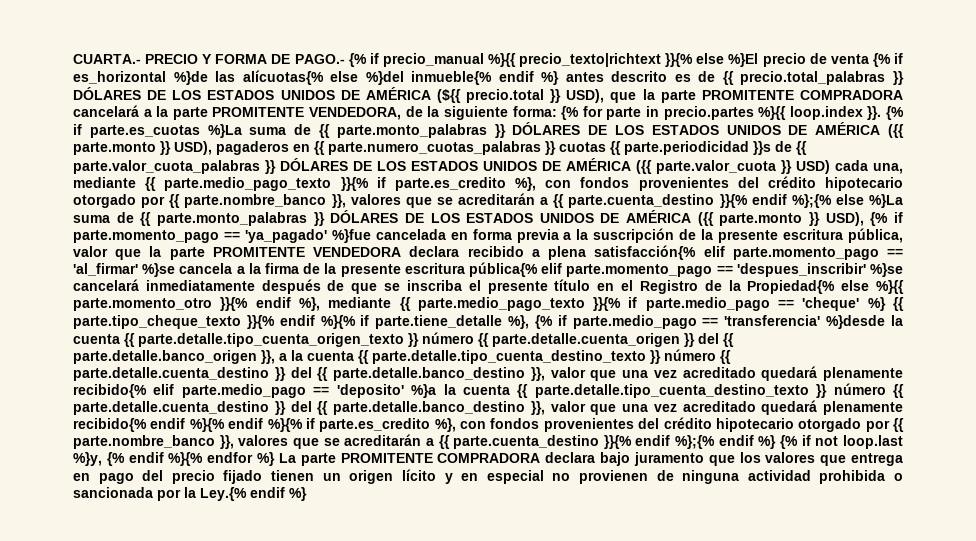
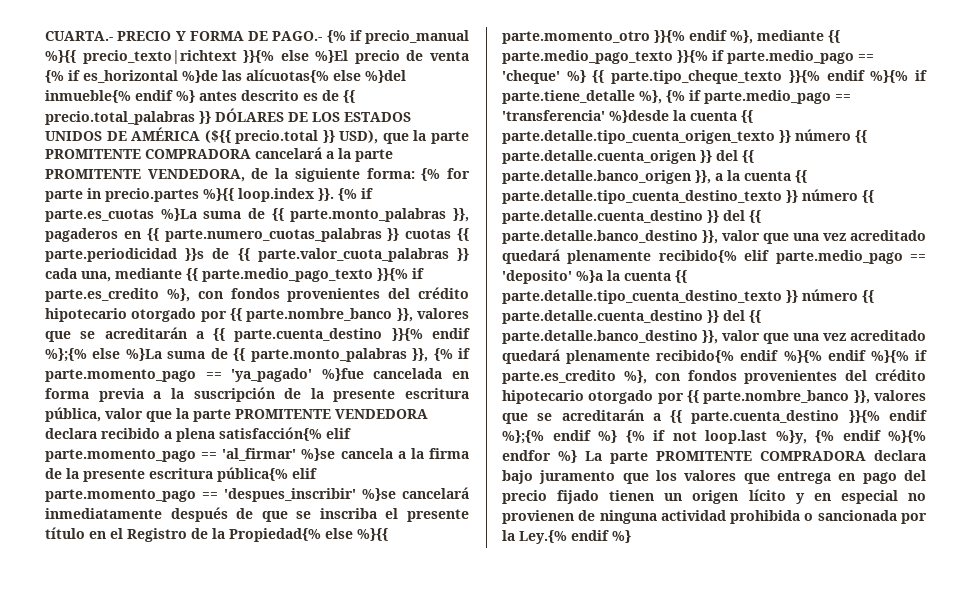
- {% if parte.es_cuotas %}La suma de {{ parte.monto_palabras }} DÓLARES DE LOS ESTADOS UNIDOS DE AMÉRICA ({{ parte.monto }} USD), pagaderos en {{ parte.numero_cuotas_palabras }} cuotas {{ parte.periodicidad }}s de {{ parte.valor_cuota_palabras }} DÓLARES DE LOS ESTADOS UNIDOS DE AMÉRICA ({{ parte.valor_cuota }} USD) cada una, mediante {{ parte.medio_pago_texto }}{% if parte.es_credito %}, con fondos provenientes del crédito hipotecario otorgado por {{ parte.nombre_banco }}, valores que se acreditarán a {{ parte.cuenta_destino }}{% endif %};{% else %}La suma de {{ parte.monto_palabras }} DÓLARES DE LOS ESTADOS UNIDOS DE AMÉRICA ({{ parte.monto }} USD), {% if parte.momento_pago == 'ya_pagado' %}fue cancelada en forma previa a la suscripción de la presente escritura pública, valor que la parte PROMITENTE VENDEDORA declara recibido a plena satisfacción{% elif parte.momento_pago == 'al_firmar' %}se cancela a la firma de la presente escritura pública{% elif parte.momento_pago == 'despues_inscribir' %}se cancelará inmediatamente después de que se inscriba el presente título en el Registro de la Propiedad{% else %}{{ parte.momento_otro }}{% endif %}, mediante {{ parte.medio_pago_texto }}{% if parte.medio_pago == 'cheque' %} {{ parte.tipo_cheque_texto }}{% endif %}{% if parte.tiene_detalle %}, {% if parte.medio_pago == 'transferencia' %}desde la cuenta {{ parte.detalle.tipo_cuenta_origen_texto }} número {{ parte.detalle.cuenta_origen }} del {{ parte.detalle.banco_origen }}, a la cuenta {{ parte.detalle.tipo_cuenta_destino_texto }} número {{ parte.detalle.cuenta_destino }} del {{ parte.detalle.banco_destino }}, valor que una vez acreditado quedará plenamente recibido{% elif parte.medio_pago == 'deposito' %}a la cuenta {{ parte.detalle.tipo_cuenta_destino_texto }} número {{ parte.detalle.cuenta_destino }} del {{ parte.detalle.banco_destino }}, valor que una vez acreditado quedará plenamente recibido{% endif %}{% endif %}{% if parte.es_credito %}, con fondos provenientes del crédito hipotecario otorgado por {{ parte.nombre_banco }}, valores que se acreditarán a {{ parte.cuenta_destino }}{% endif %};{% endif %} {% if not loop.last %}y, {% endif %}{% endfor %} La parte PROMITENTE COMPRADORA declara bajo juramento que los valores que entrega en pago del precio fijado tienen un origen lícito y en especial no provienen de ninguna actividad prohibida o sancionada por la Ley.{% endif %}
+ {% if parte.es_cuotas %}La suma de {{ parte.monto_palabras }}, pagaderos en {{ parte.numero_cuotas_palabras }} cuotas {{ parte.periodicidad }}s de {{ parte.valor_cuota_palabras }} cada una, mediante {{ parte.medio_pago_texto }}{% if parte.es_credito %}, con fondos provenientes del crédito hipotecario otorgado por {{ parte.nombre_banco }}, valores que se acreditarán a {{ parte.cuenta_destino }}{% endif %};{% else %}La suma de {{ parte.monto_palabras }}, {% if parte.momento_pago == 'ya_pagado' %}fue cancelada en forma previa a la suscripción de la presente escritura pública, valor que la parte PROMITENTE VENDEDORA declara recibido a plena satisfacción{% elif parte.momento_pago == 'al_firmar' %}se cancela a la firma de la presente escritura pública{% elif parte.momento_pago == 'despues_inscribir' %}se cancelará inmediatamente después de que se inscriba el presente título en el Registro de la Propiedad{% else %}{{ parte.momento_otro }}{% endif %}, mediante {{ parte.medio_pago_texto }}{% if parte.medio_pago == 'cheque' %} {{ parte.tipo_cheque_texto }}{% endif %}{% if parte.tiene_detalle %}, {% if parte.medio_pago == 'transferencia' %}desde la cuenta {{ parte.detalle.tipo_cuenta_origen_texto }} número {{ parte.detalle.cuenta_origen }} del {{ parte.detalle.banco_origen }}, a la cuenta {{ parte.detalle.tipo_cuenta_destino_texto }} número {{ parte.detalle.cuenta_destino }} del {{ parte.detalle.banco_destino }}, valor que una vez acreditado quedará plenamente recibido{% elif parte.medio_pago == 'deposito' %}a la cuenta {{ parte.detalle.tipo_cuenta_destino_texto }} número {{ parte.detalle.cuenta_destino }} del {{ parte.detalle.banco_destino }}, valor que una vez acreditado quedará plenamente recibido{% endif %}{% endif %}{% if parte.es_credito %}, con fondos provenientes del crédito hipotecario otorgado por {{ parte.nombre_banco }}, valores que se acreditarán a {{ parte.cuenta_destino }}{% endif %};{% endif %} {% if not loop.last %}y, {% endif %}{% endfor %} La parte PROMITENTE COMPRADORA declara bajo juramento que los valores que entrega en pago del precio fijado tienen un origen lícito y en especial no provienen de ninguna actividad prohibida o sancionada por la Ley.{% endif %}

